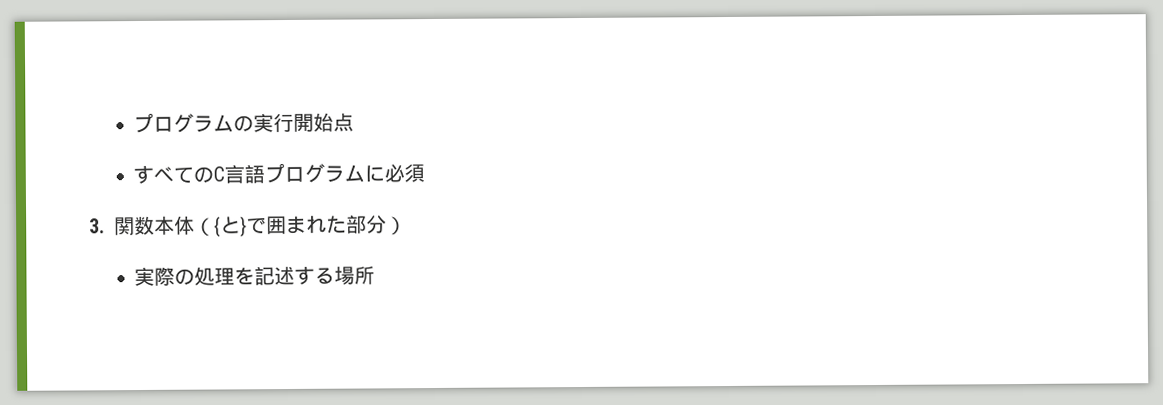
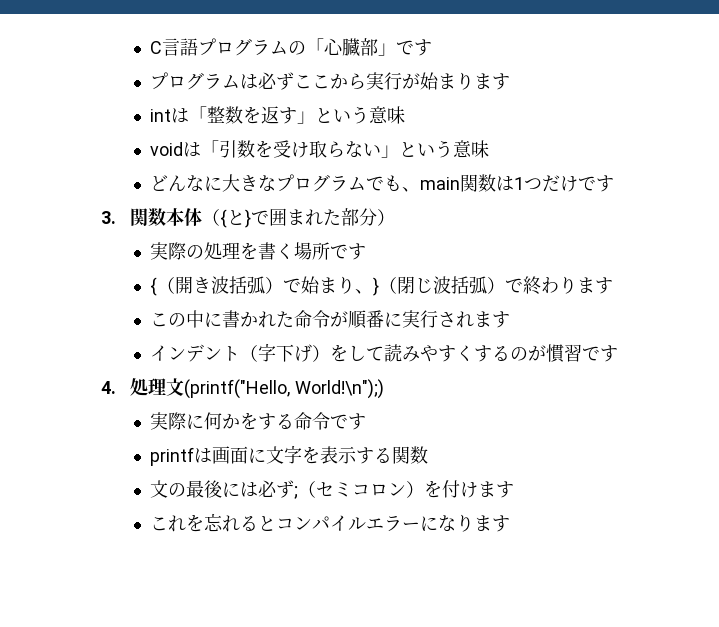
- プログラムの実行開始点
- すべてのC言語プログラムに必須
+ C言語プログラムの「心臓部」です
+ プログラムは必ずここから実行が始まります
+ intは「整数を返す」という意味
+ voidは「引数を受け取らない」という意味
+ どんなに大きなプログラムでも、main関数は1つだけです
- 実際の処理を記述する場所
+ 実際の処理を書く場所です
+ {（開き波括弧）で始まり、}（閉じ波括弧）で終わります
+ この中に書かれた命令が順番に実行されます
+ インデント（字下げ）をして読みやすくするのが慣習です
+ 4.処理文(printf("Hello, World!\n");)
+ 実際に何かをする命令です
+ printfは画面に文字を表示する関数
+ 文の最後には必ず;（セミコロン）を付けます
+ これを忘れるとコンパイルエラーになります

